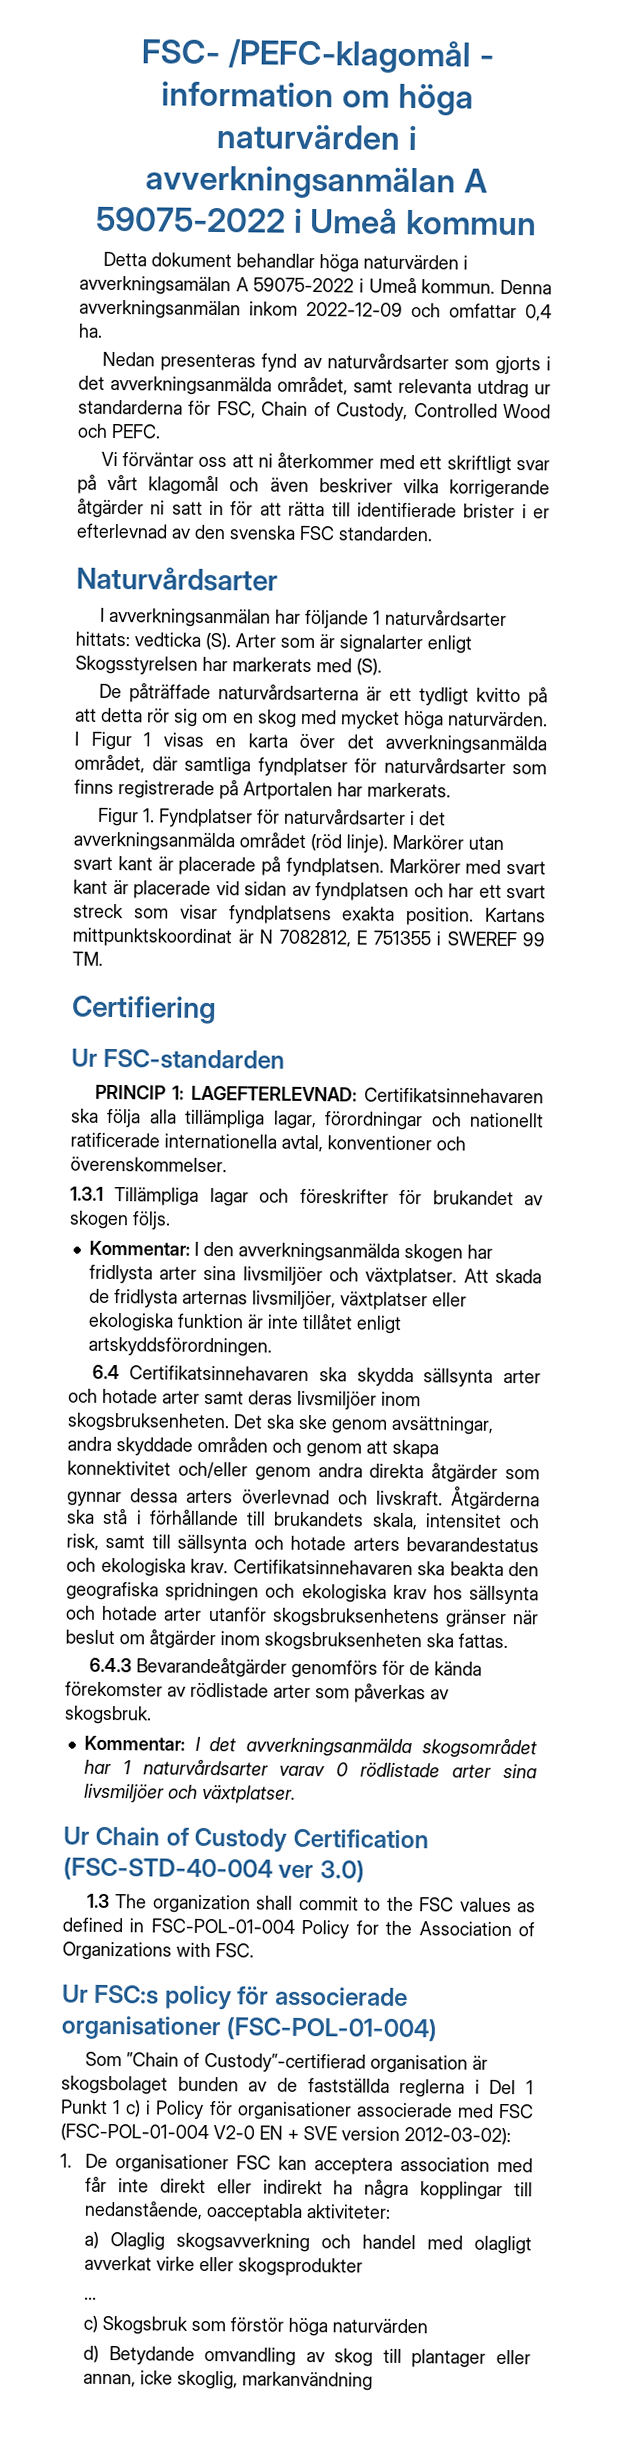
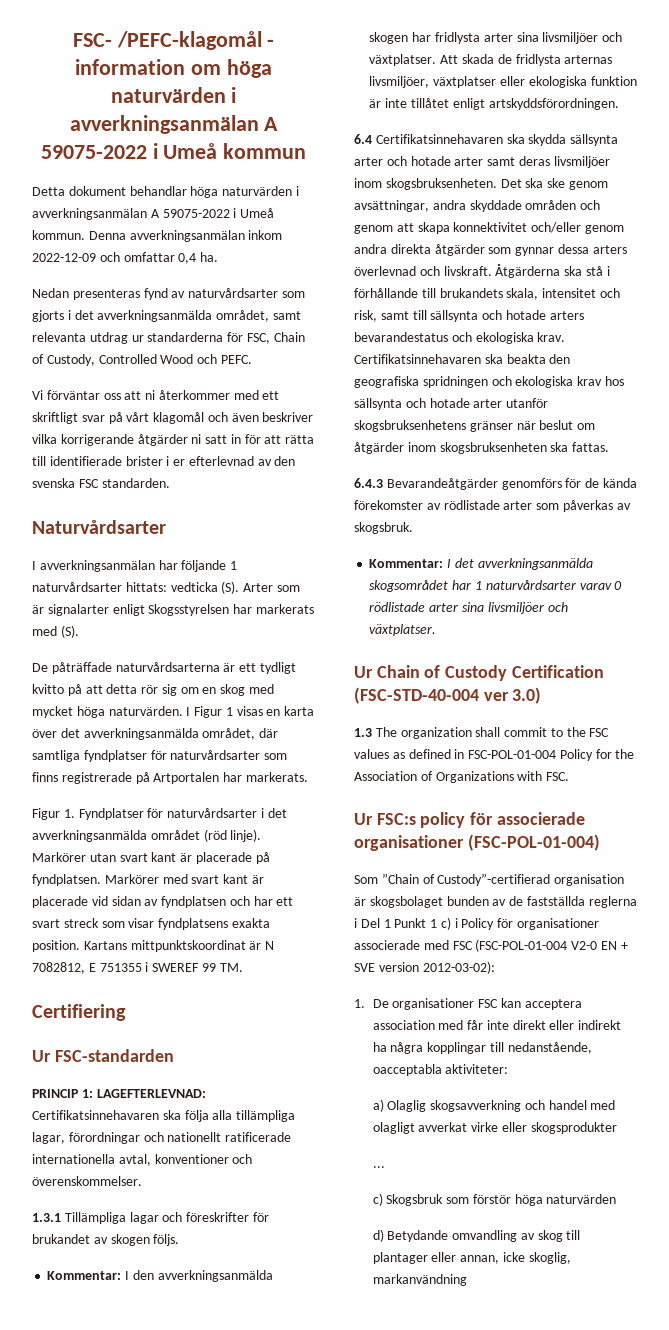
- Detta dokument behandlar höga naturvärden i avverkningsamälan A 59075-2022 i Umeå kommun.
+ Detta dokument behandlar höga naturvärden i avverkningsanmälan A 59075-2022 i Umeå kommun.

